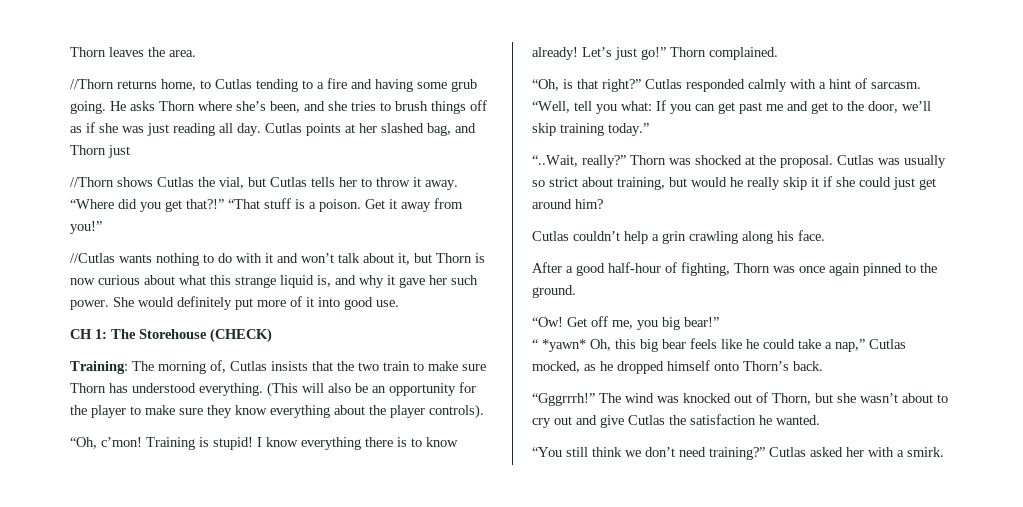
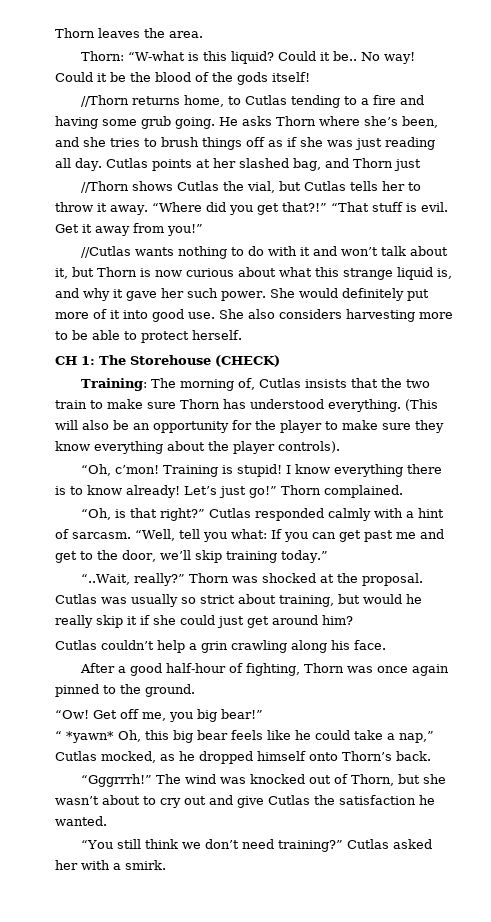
+ Thorn: “W-what is this liquid? Could it be.. No way! Could it be the blood of the gods itself!
- “That stuff is a poison.
+ “That stuff is evil.
+ She also considers harvesting more to be able to protect herself.

